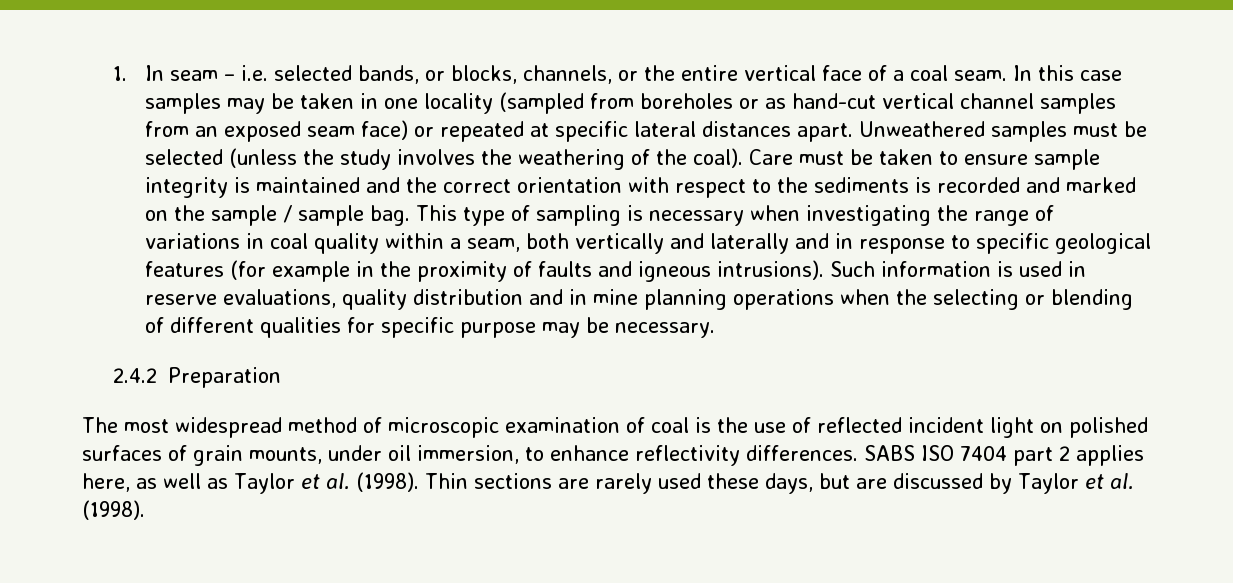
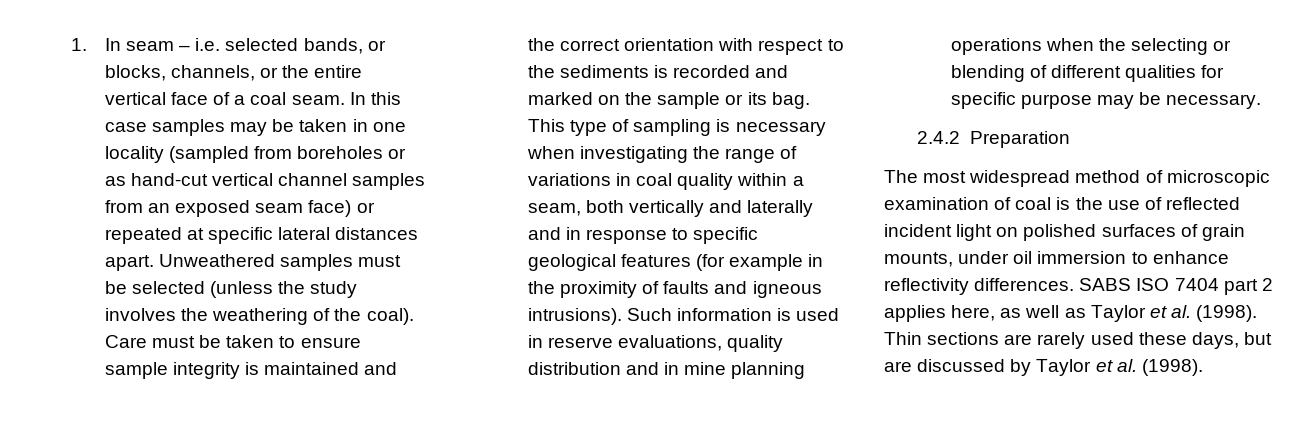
- Care must be taken to ensure sample integrity is maintained and the correct orientation with respect to the sediments is recorded and marked on the sample / sample bag.
+ Care must be taken to ensure sample integrity is maintained and the correct orientation with respect to the sediments is recorded and marked on the sample or its bag.
- The most widespread method of microscopic examination of coal is the use of reflected incident light on polished surfaces of grain mounts, under oil immersion, to enhance reflectivity differences.
+ The most widespread method of microscopic examination of coal is the use of reflected incident light on polished surfaces of grain mounts, under oil immersion to enhance reflectivity differences.

